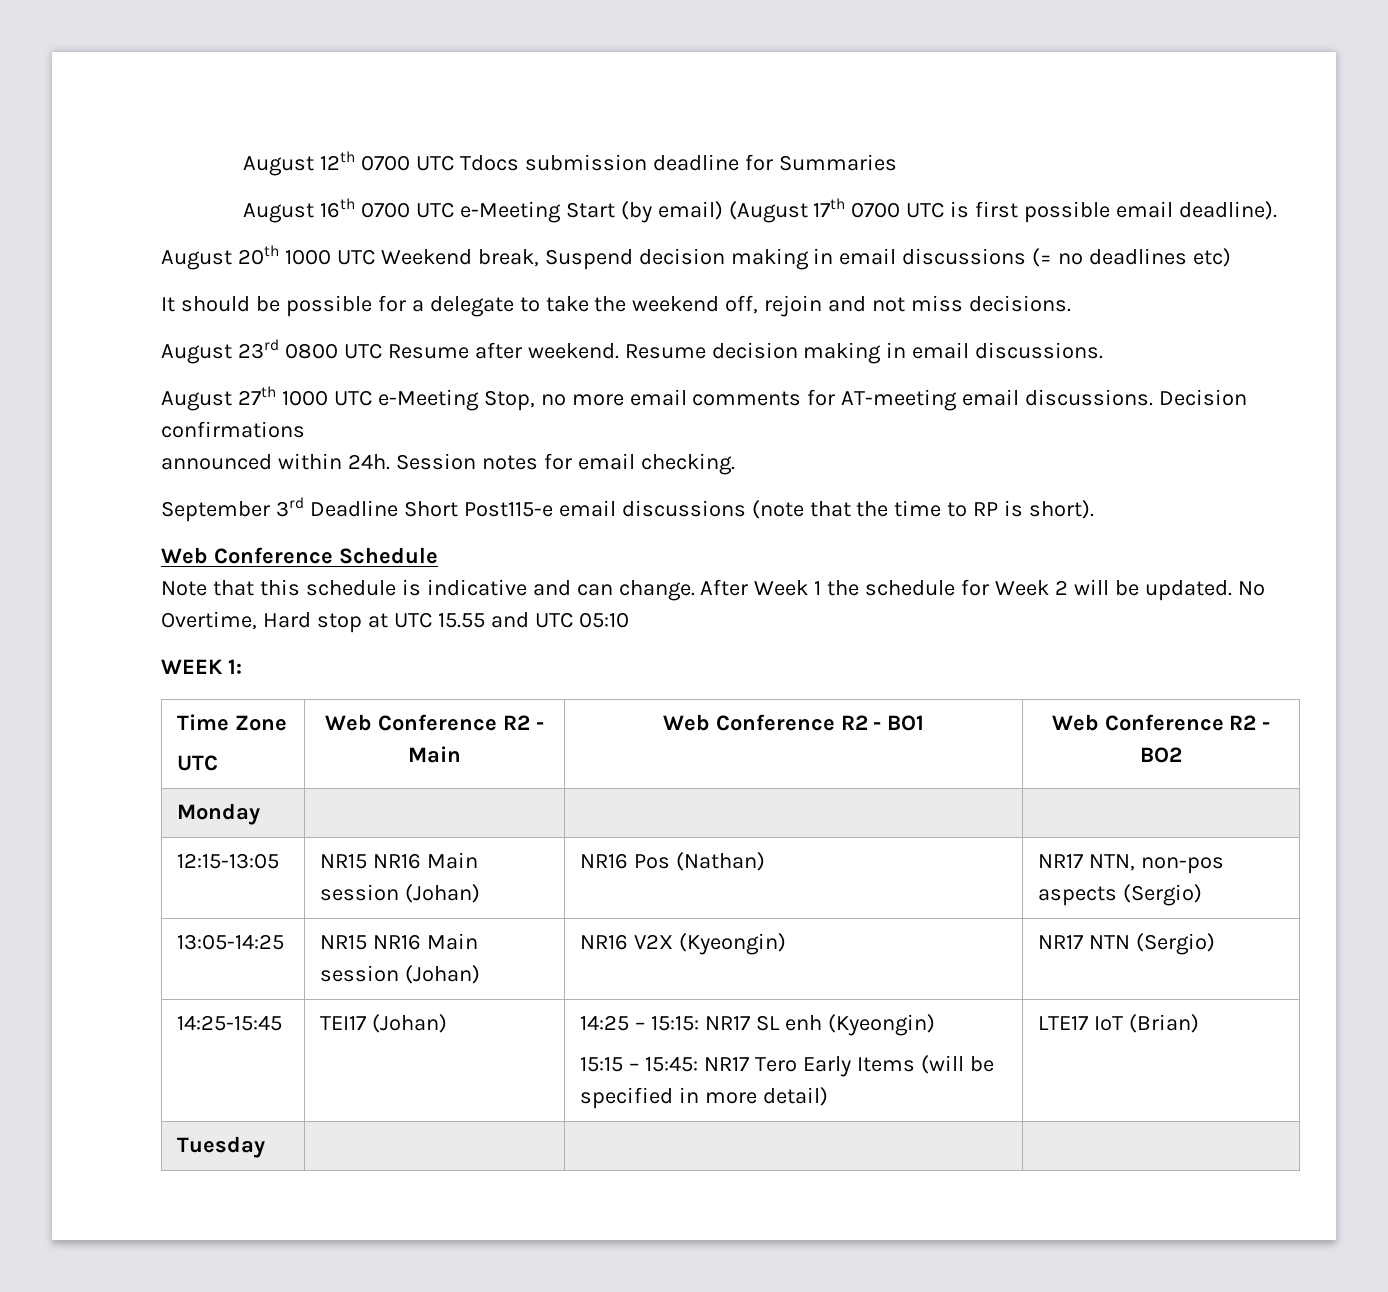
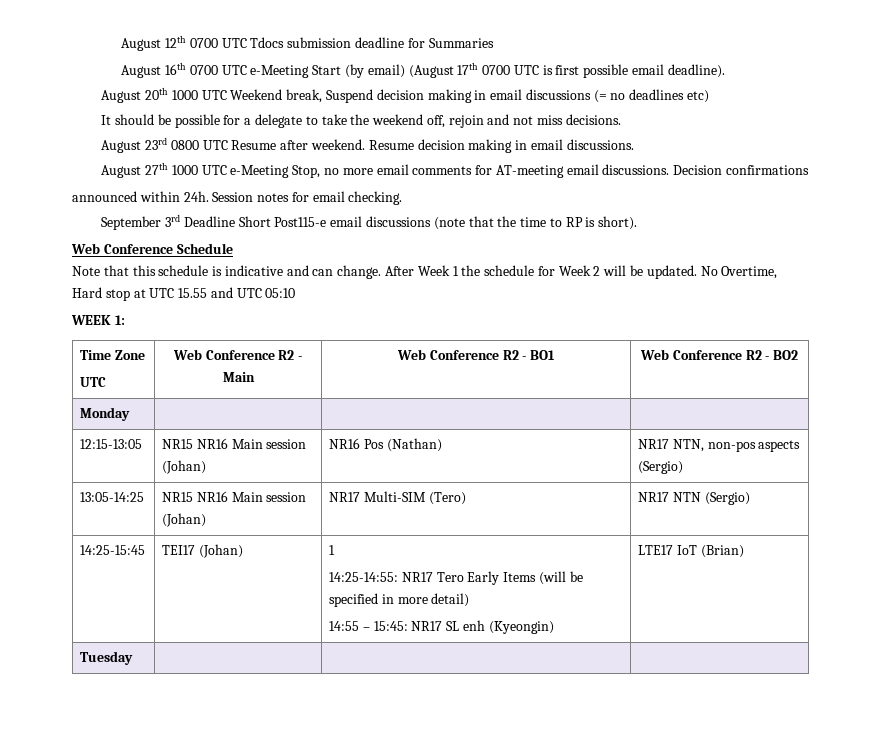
- 13:05-14:25 | NR15 NR16 Main session (Johan) | NR16 V2X (Kyeongin) | NR17 NTN (Sergio)
+ 13:05-14:25 | NR15 NR16 Main session (Johan) | NR17 Multi-SIM (Tero) | NR17 NTN (Sergio)
- 14:25-15:45 | TEI17 (Johan) | 14:25 – 15:15: NR17 SL enh (Kyeongin)
- 15:15 – 15:45: NR17 Tero Early Items (will be specified in more detail) | LTE17 IoT (Brian)
+ 14:25-15:45 | TEI17 (Johan) | 1
+ 14:25-14:55: NR17 Tero Early Items (will be specified in more detail)
+ 14:55 – 15:45: NR17 SL enh (Kyeongin) | LTE17 IoT (Brian)

